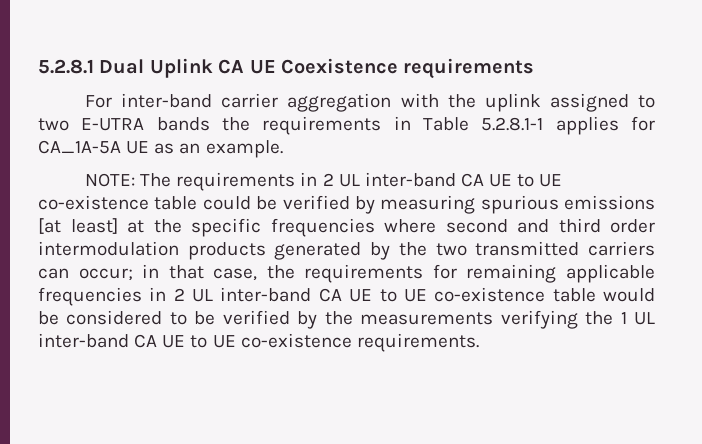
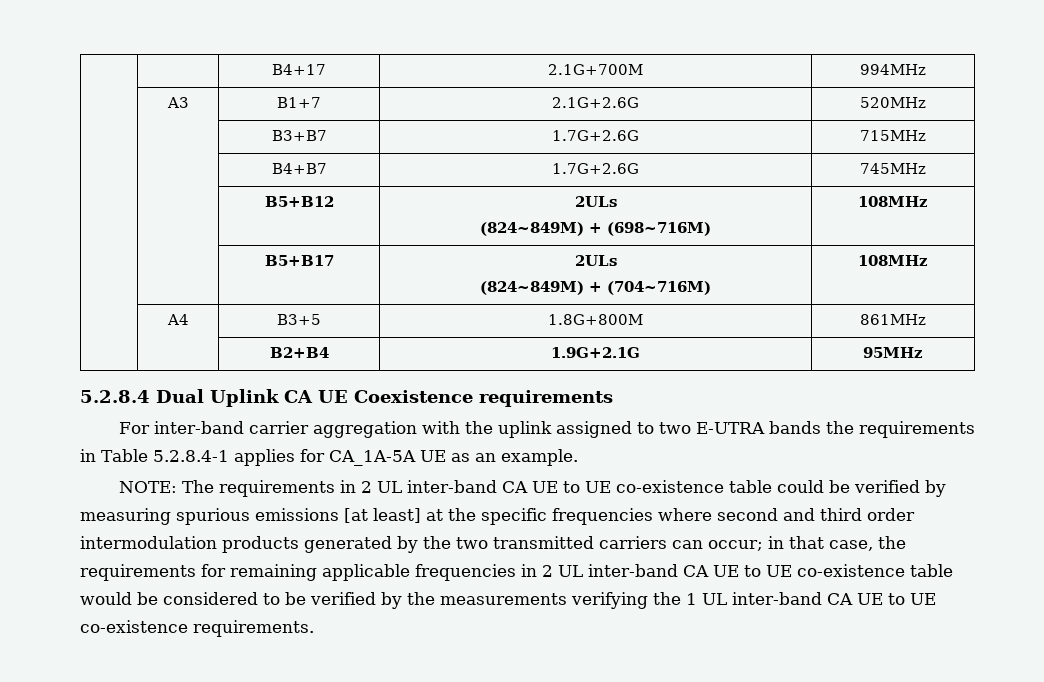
- 5.2.8.1 Dual Uplink CA UE Coexistence requirements
+ | | B4+17 | 2.1G+700M | 994MHz
+ | A3 | B1+7 | 2.1G+2.6G | 520MHz
+ | | B3+B7 | 1.7G+2.6G | 715MHz
+ | | B4+B7 | 1.7G+2.6G | 745MHz
+ | | B5+B12 | 2ULs
+ (824~849M) + (698~716M) | 108MHz
+ | | B5+B17 | 2ULs
+ (824~849M) + (704~716M) | 108MHz
+ | A4 | B3+5 | 1.8G+800M | 861MHz
+ | | B2+B4 | 1.9G+2.1G | 95MHz
+ 5.2.8.4 Dual Uplink CA UE Coexistence requirements
- For inter-band carrier aggregation with the uplink assigned to two E-UTRA bands the requirements in Table 5.2.8.1-1 applies for CA_1A-5A UE as an example.
+ For inter-band carrier aggregation with the uplink assigned to two E-UTRA bands the requirements in Table 5.2.8.4-1 applies for CA_1A-5A UE as an example.

